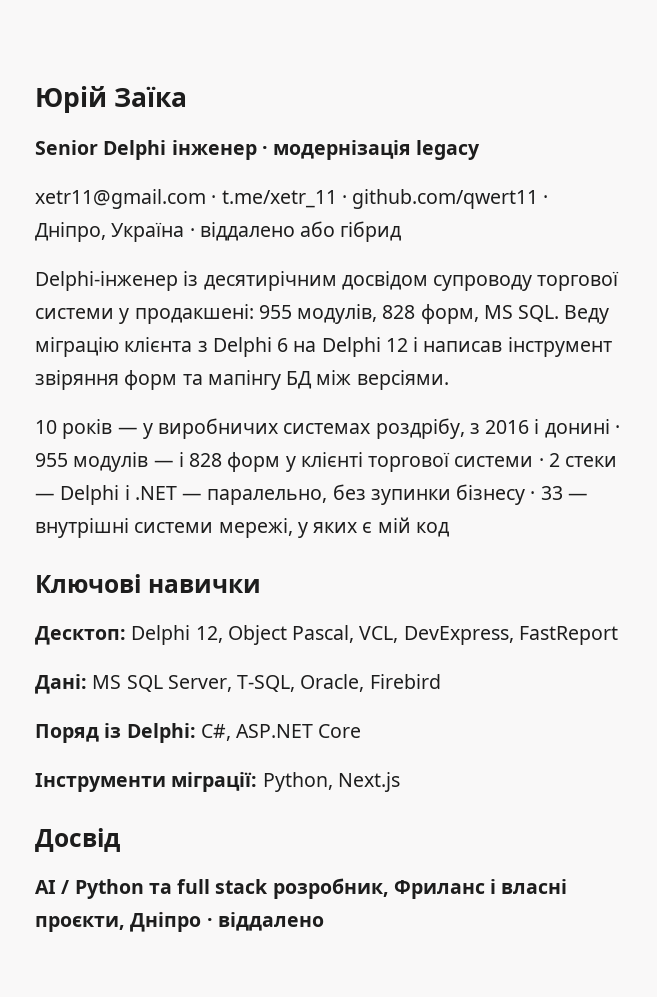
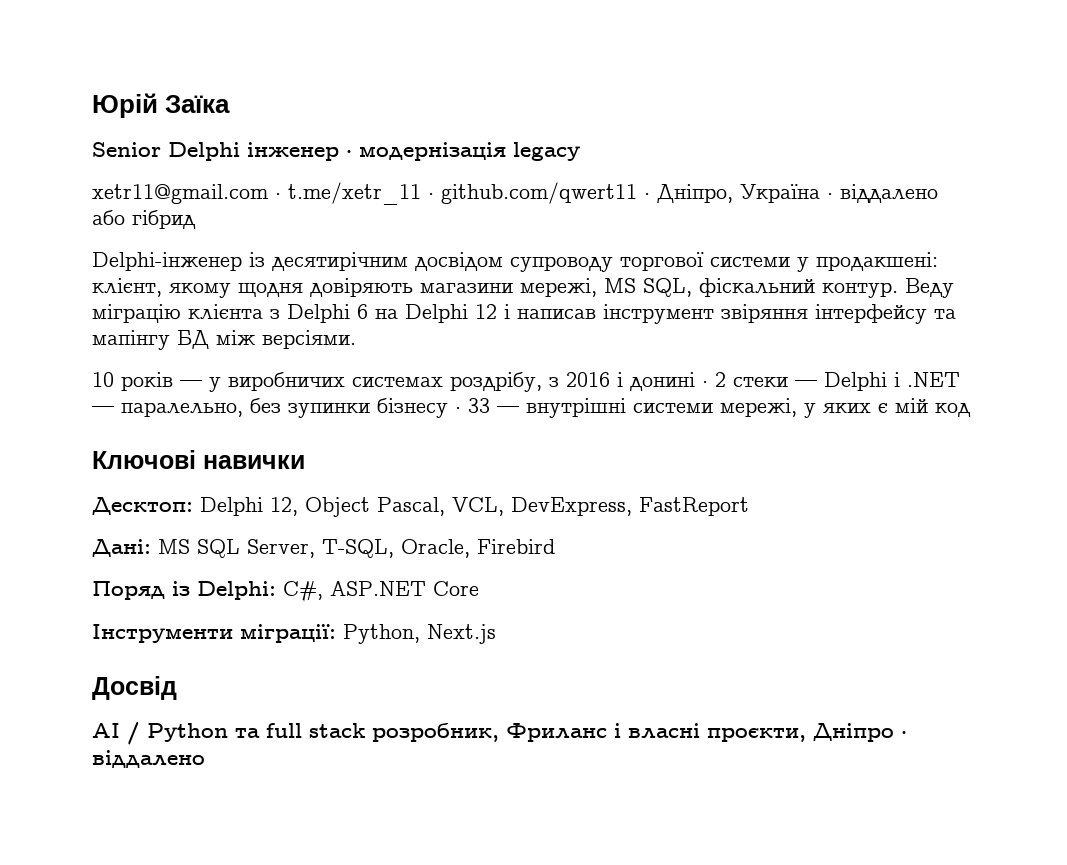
- Delphi-інженер із десятирічним досвідом супроводу торгової системи у продакшені: 955 модулів, 828 форм, MS SQL. Веду міграцію клієнта з Delphi 6 на Delphi 12 і написав інструмент звіряння форм та мапінгу БД між версіями.
+ Delphi-інженер із десятирічним досвідом супроводу торгової системи у продакшені: клієнт, якому щодня довіряють магазини мережі, MS SQL, фіскальний контур. Веду міграцію клієнта з Delphi 6 на Delphi 12 і написав інструмент звіряння інтерфейсу та мапінгу БД між версіями.
- 10 років — у виробничих системах роздрібу, з 2016 і донині · 955 модулів — і 828 форм у клієнті торгової системи · 2 стеки — Delphi і .NET — паралельно, без зупинки бізнесу · 33 — внутрішні системи мережі, у яких є мій код
+ 10 років — у виробничих системах роздрібу, з 2016 і донині · 2 стеки — Delphi і .NET — паралельно, без зупинки бізнесу · 33 — внутрішні системи мережі, у яких є мій код

